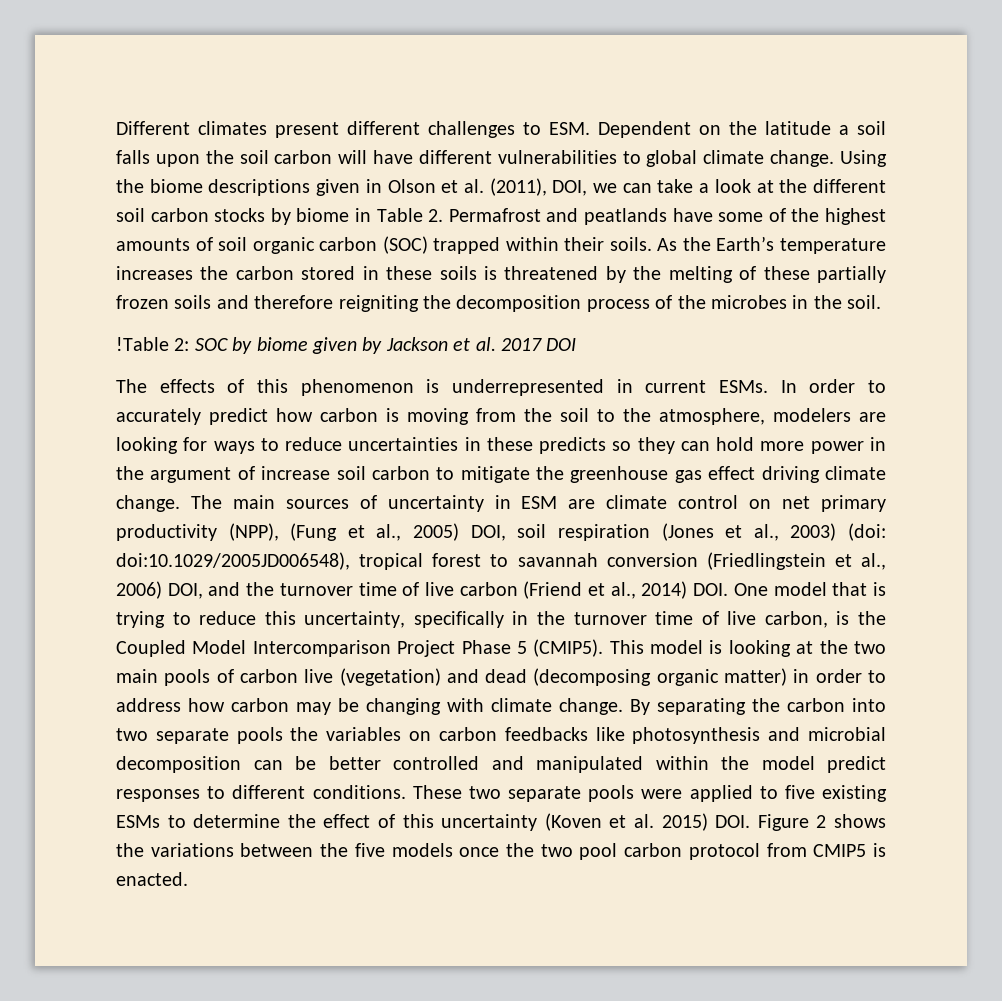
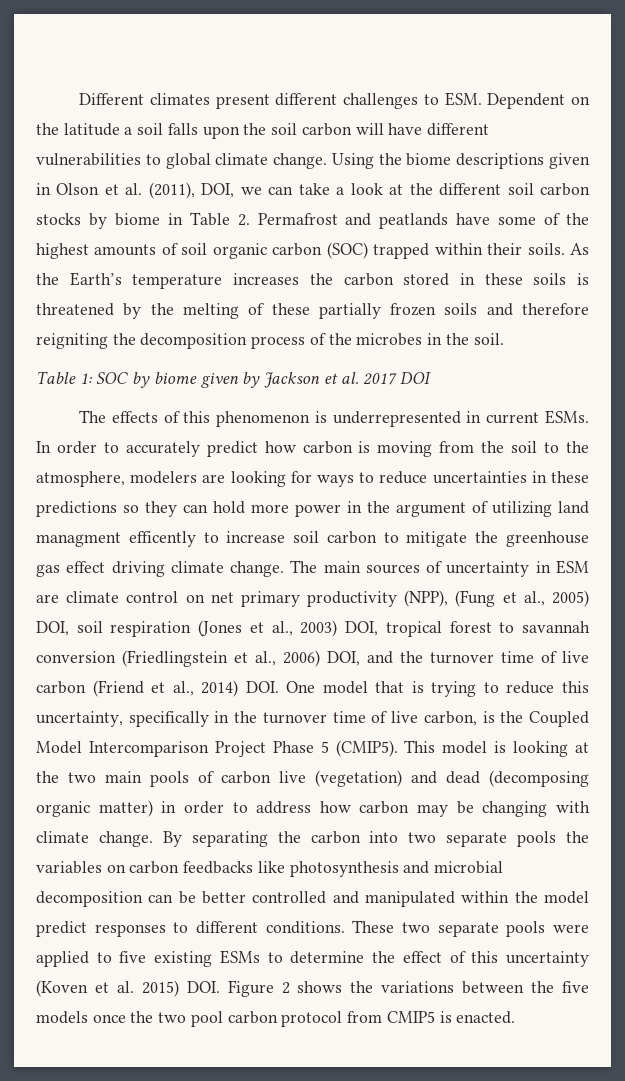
- !Table 2: SOC by biome given by Jackson et al. 2017 DOI
+ Table 1: SOC by biome given by Jackson et al. 2017 DOI
- In order to accurately predict how carbon is moving from the soil to the atmosphere, modelers are looking for ways to reduce uncertainties in these predicts so they can hold more power in the argument of increase soil carbon to mitigate the greenhouse gas effect driving climate change.
+ In order to accurately predict how carbon is moving from the soil to the atmosphere, modelers are looking for ways to reduce uncertainties in these predictions so they can hold more power in the argument of utilizing land managment efficently to increase soil carbon to mitigate the greenhouse gas effect driving climate change.
- The main sources of uncertainty in ESM are climate control on net primary productivity (NPP), (Fung et al., 2005) DOI, soil respiration (Jones et al., 2003) (doi: doi:10.1029/2005JD006548), tropical forest to savannah conversion (Friedlingstein et al., 2006) DOI, and the turnover time of live carbon (Friend et al., 2014) DOI. One model that is trying to reduce this uncertainty, specifically in the turnover time of live carbon, is the Coupled Model Intercomparison Project Phase 5 (CMIP5).
+ The main sources of uncertainty in ESM are climate control on net primary productivity (NPP), (Fung et al., 2005) DOI, soil respiration (Jones et al., 2003) DOI, tropical forest to savannah conversion (Friedlingstein et al., 2006) DOI, and the turnover time of live carbon (Friend et al., 2014) DOI. One model that is trying to reduce this uncertainty, specifically in the turnover time of live carbon, is the Coupled Model Intercomparison Project Phase 5 (CMIP5).

